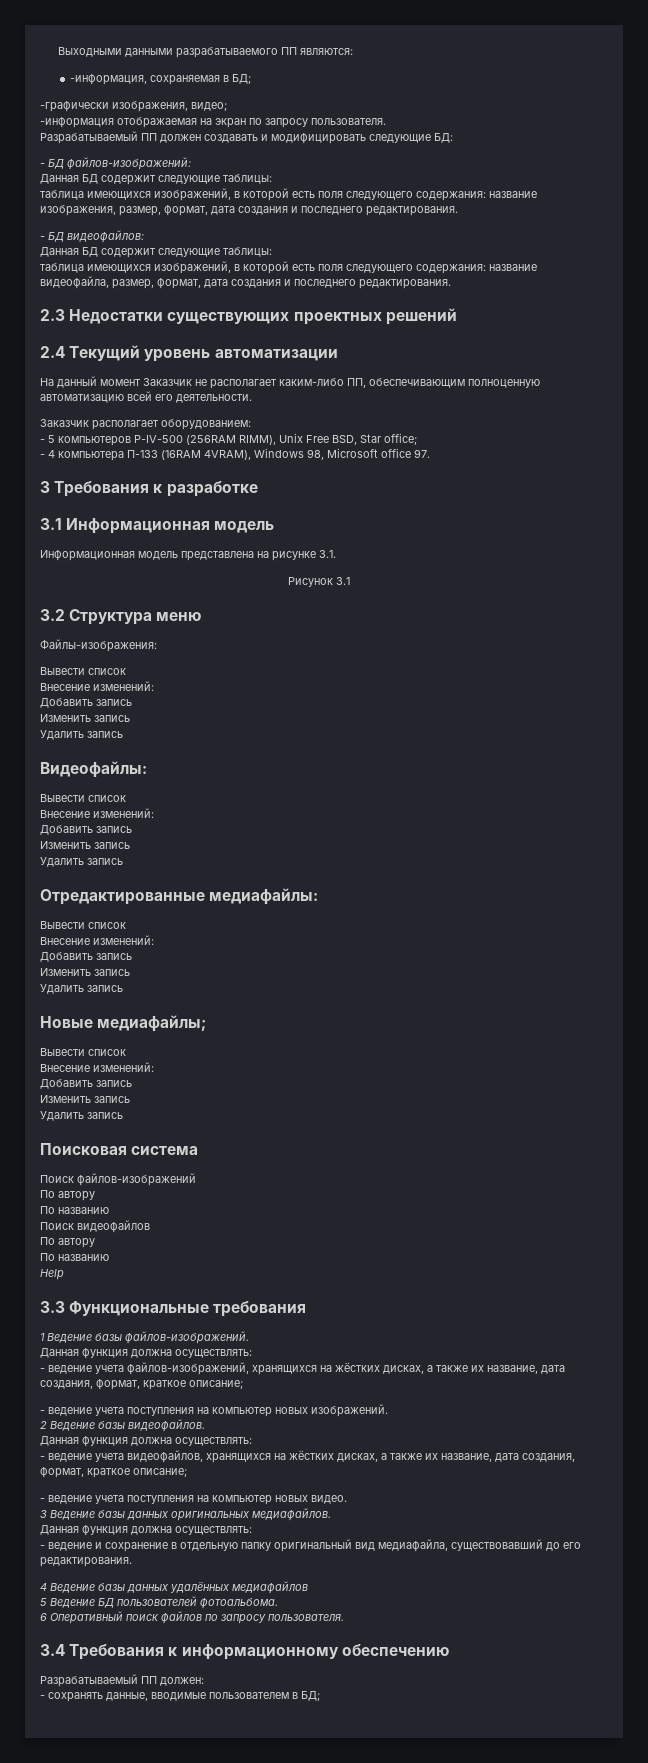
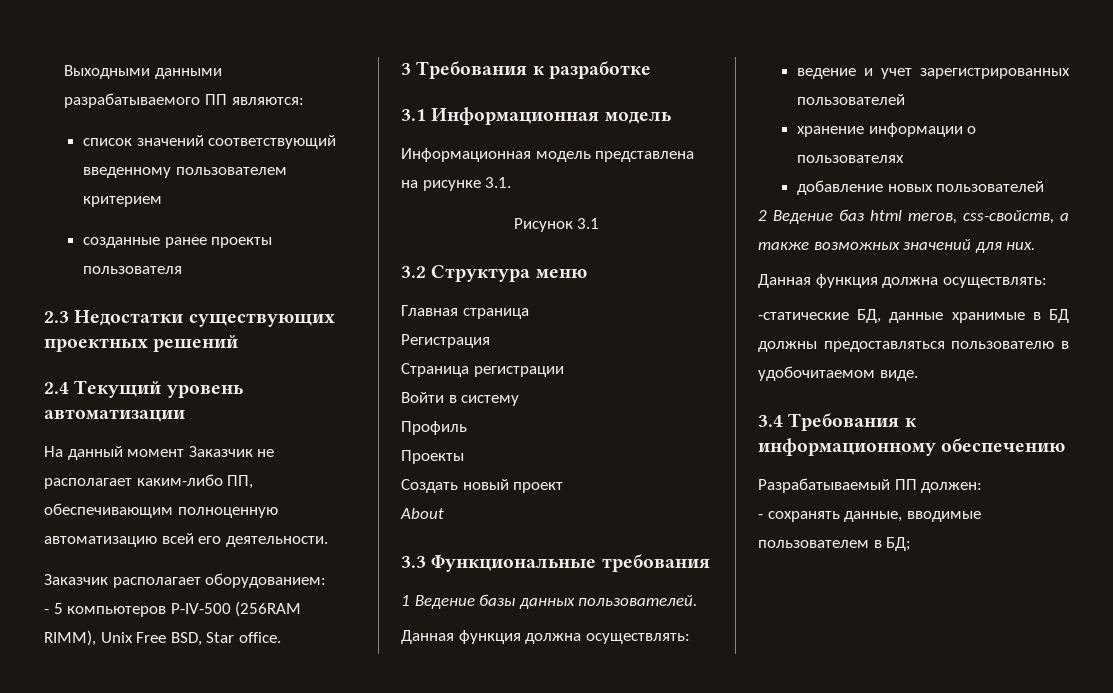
- -информация, сохраняемая в БД;
- -графически изображения, видео;
- -информация отображаемая на экран по запросу пользователя.
- Разрабатываемый ПП должен создавать и модифицировать следующие БД:
- - БД файлов-изображений:
- Данная БД содержит следующие таблицы:
- таблица имеющихся изображений, в которой есть поля следующего содержания: название изображения, размер, формат, дата создания и последнего редактирования.
- - БД видеофайлов:
- Данная БД содержит следующие таблицы:
- таблица имеющихся изображений, в которой есть поля следующего содержания: название видеофайла, размер, формат, дата создания и последнего редактирования.
+ список значений соответствующий введенному пользователем критерием
+ созданные ранее проекты пользователя
- - 5 компьютеров Р-IV-500 (256RAM RIMM), Unix Free BSD, Star office;
- - 4 компьютера П-133 (16RAM 4VRAM), Windows 98, Microsoft office 97.
+ - 5 компьютеров Р-IV-500 (256RAM RIMM), Unix Free BSD, Star office.
- Файлы-изображения:
- Вывести список
- Внесение изменений:
- Добавить запись
- Изменить запись
- Удалить запись
- Видеофайлы:
- Вывести список
- Внесение изменений:
- Добавить запись
- Изменить запись
- Удалить запись
- Отредактированные медиафайлы:
- Вывести список
- Внесение изменений:
- Добавить запись
- Изменить запись
- Удалить запись
- Новые медиафайлы;
- Вывести список
- Внесение изменений:
- Добавить запись
- Изменить запись
- Удалить запись
- Поисковая система
- Поиск файлов-изображений
- По автору
- По названию
- Поиск видеофайлов
- По автору
- По названию
- Help
+ Главная страница
+ Регистрация
+ Страница регистрации
+ Войти в систему
+ Профиль
+ Проекты
+ Создать новый проект
+ About
- 1 Ведение базы файлов-изображений.
+ 1 Ведение базы данных пользователей.
  Данная функция должна осуществлять:
- - ведение учета файлов-изображений, хранящихся на жёстких дисках, а также их название, дата создания, формат, краткое описание;
- - ведение учета поступления на компьютер новых изображений.
- 2 Ведение базы видеофайлов.
+ ведение и учет зарегистрированных пользователей
+ хранение информации о пользователях
+ добавление новых пользователей
+ 2 Ведение баз html тегов, css-свойств, а также возможных значений для них.
  Данная функция должна осуществлять:
- - ведение учета видеофайлов, хранящихся на жёстких дисках, а также их название, дата создания, формат, краткое описание;
- - ведение учета поступления на компьютер новых видео.
- 3 Ведение базы данных оригинальных медиафайлов.
- Данная функция должна осуществлять:
- - ведение и сохранение в отдельную папку оригинальный вид медиафайла, существовавший до его редактирования.
- 4 Ведение базы данных удалённых медиафайлов
- 5 Ведение БД пользователей фотоальбома.
- 6 Оперативный поиск файлов по запросу пользователя.
+ -статические БД, данные хранимые в БД должны предоставляться пользователю в удобочитаемом виде.

